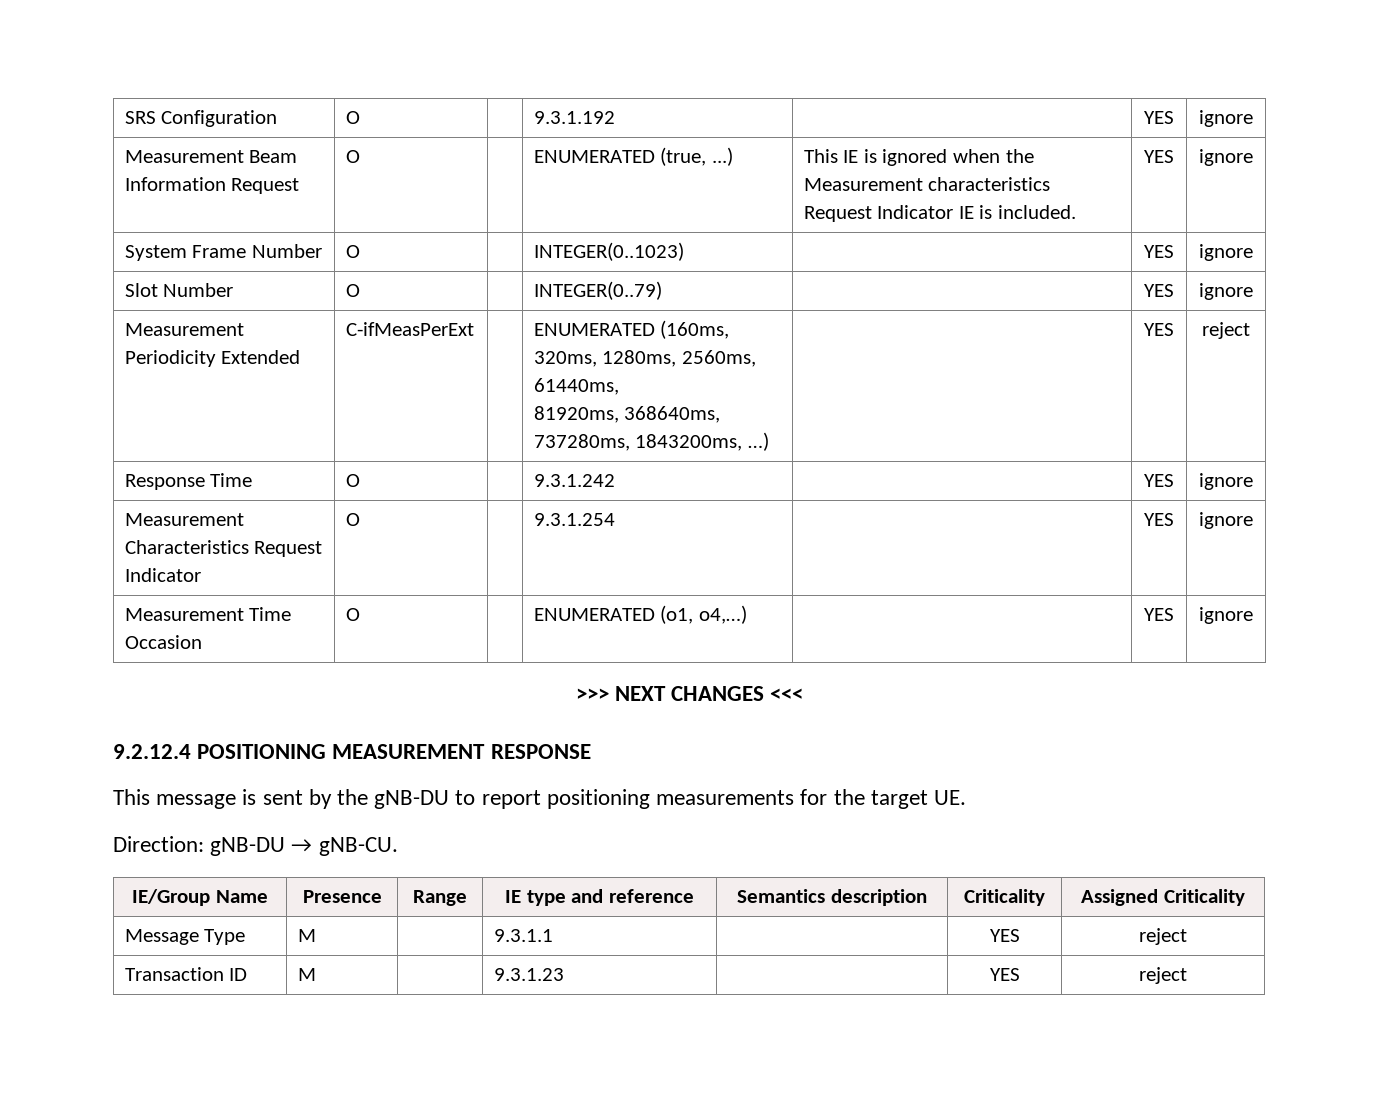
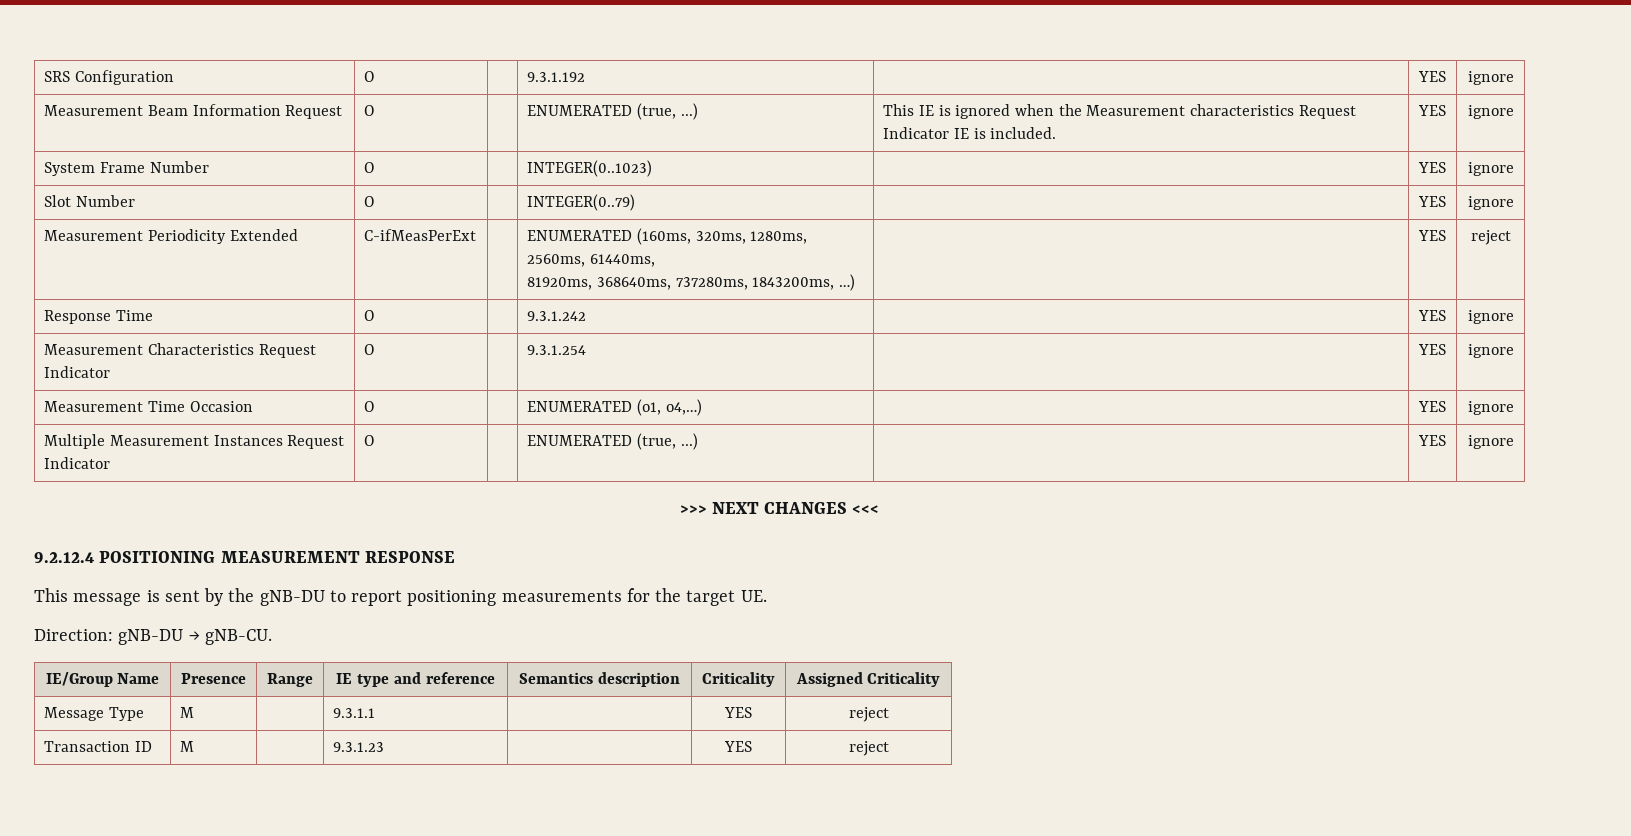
+ Multiple Measurement Instances Request Indicator | O | | ENUMERATED (true, ...) | | YES | ignore

